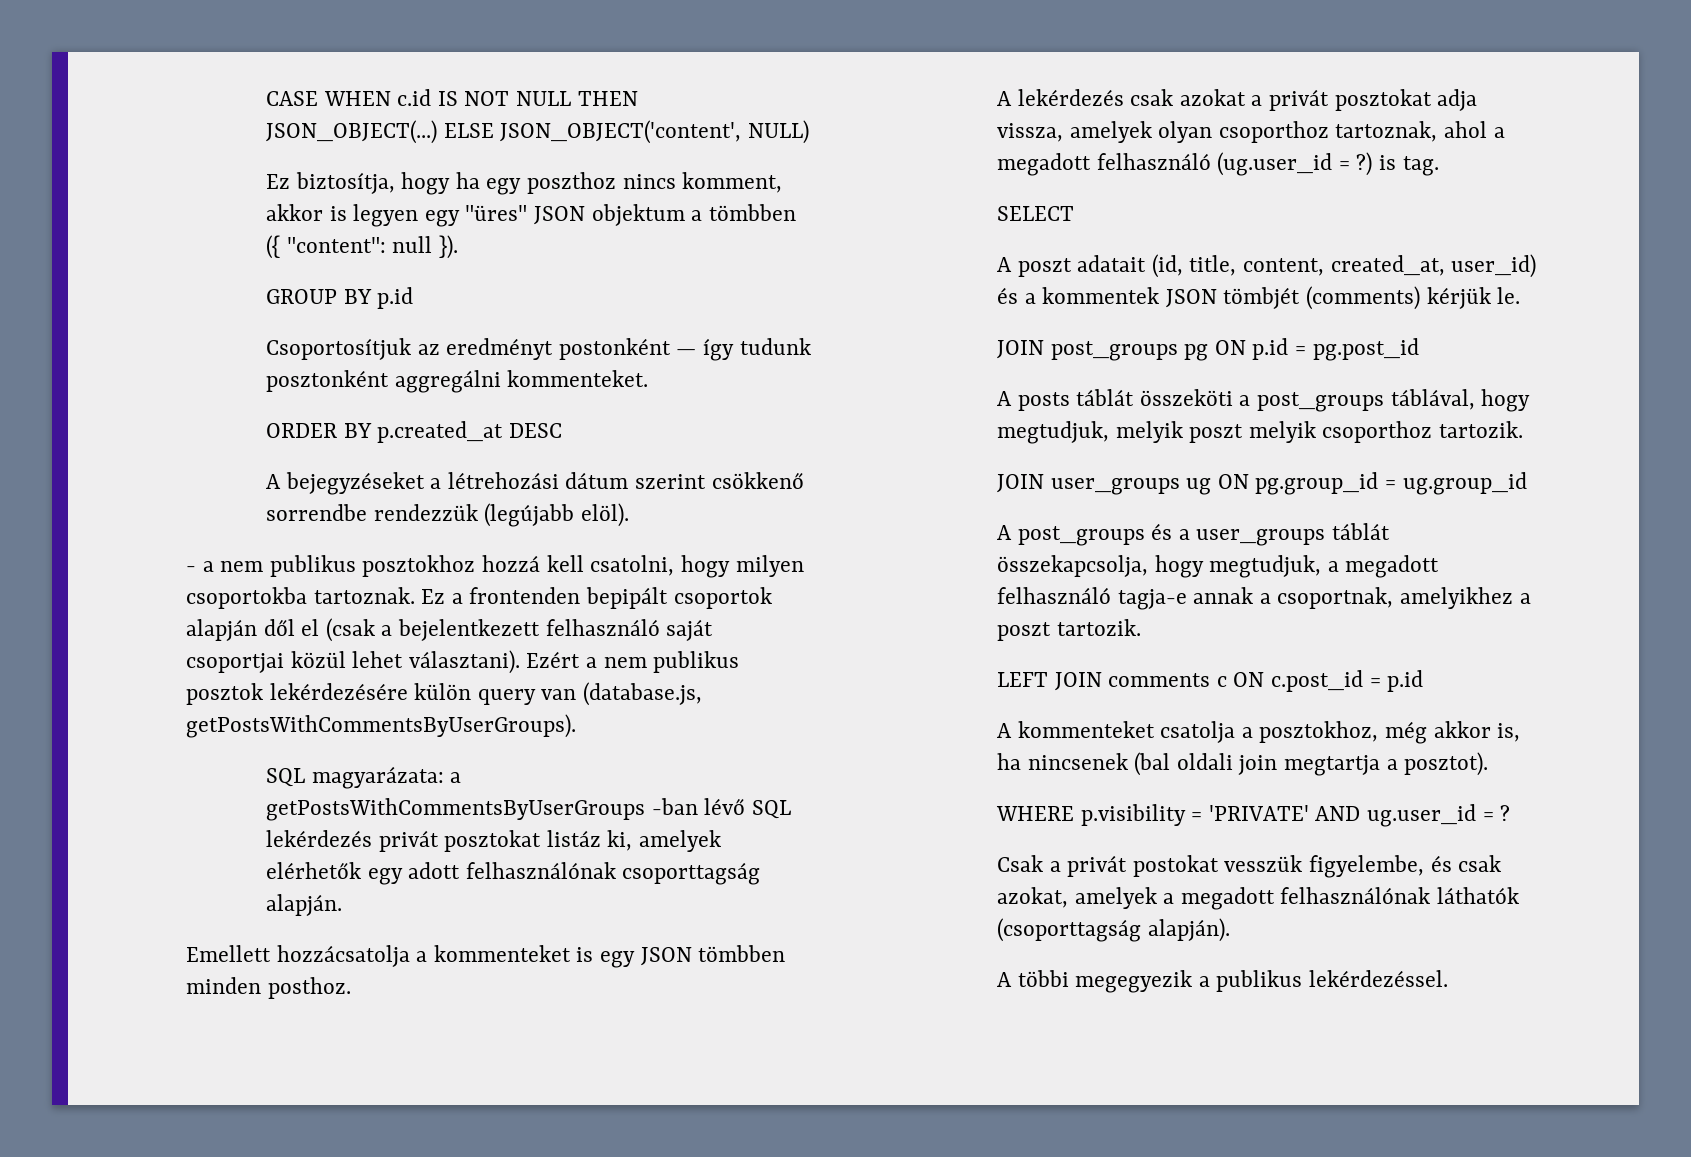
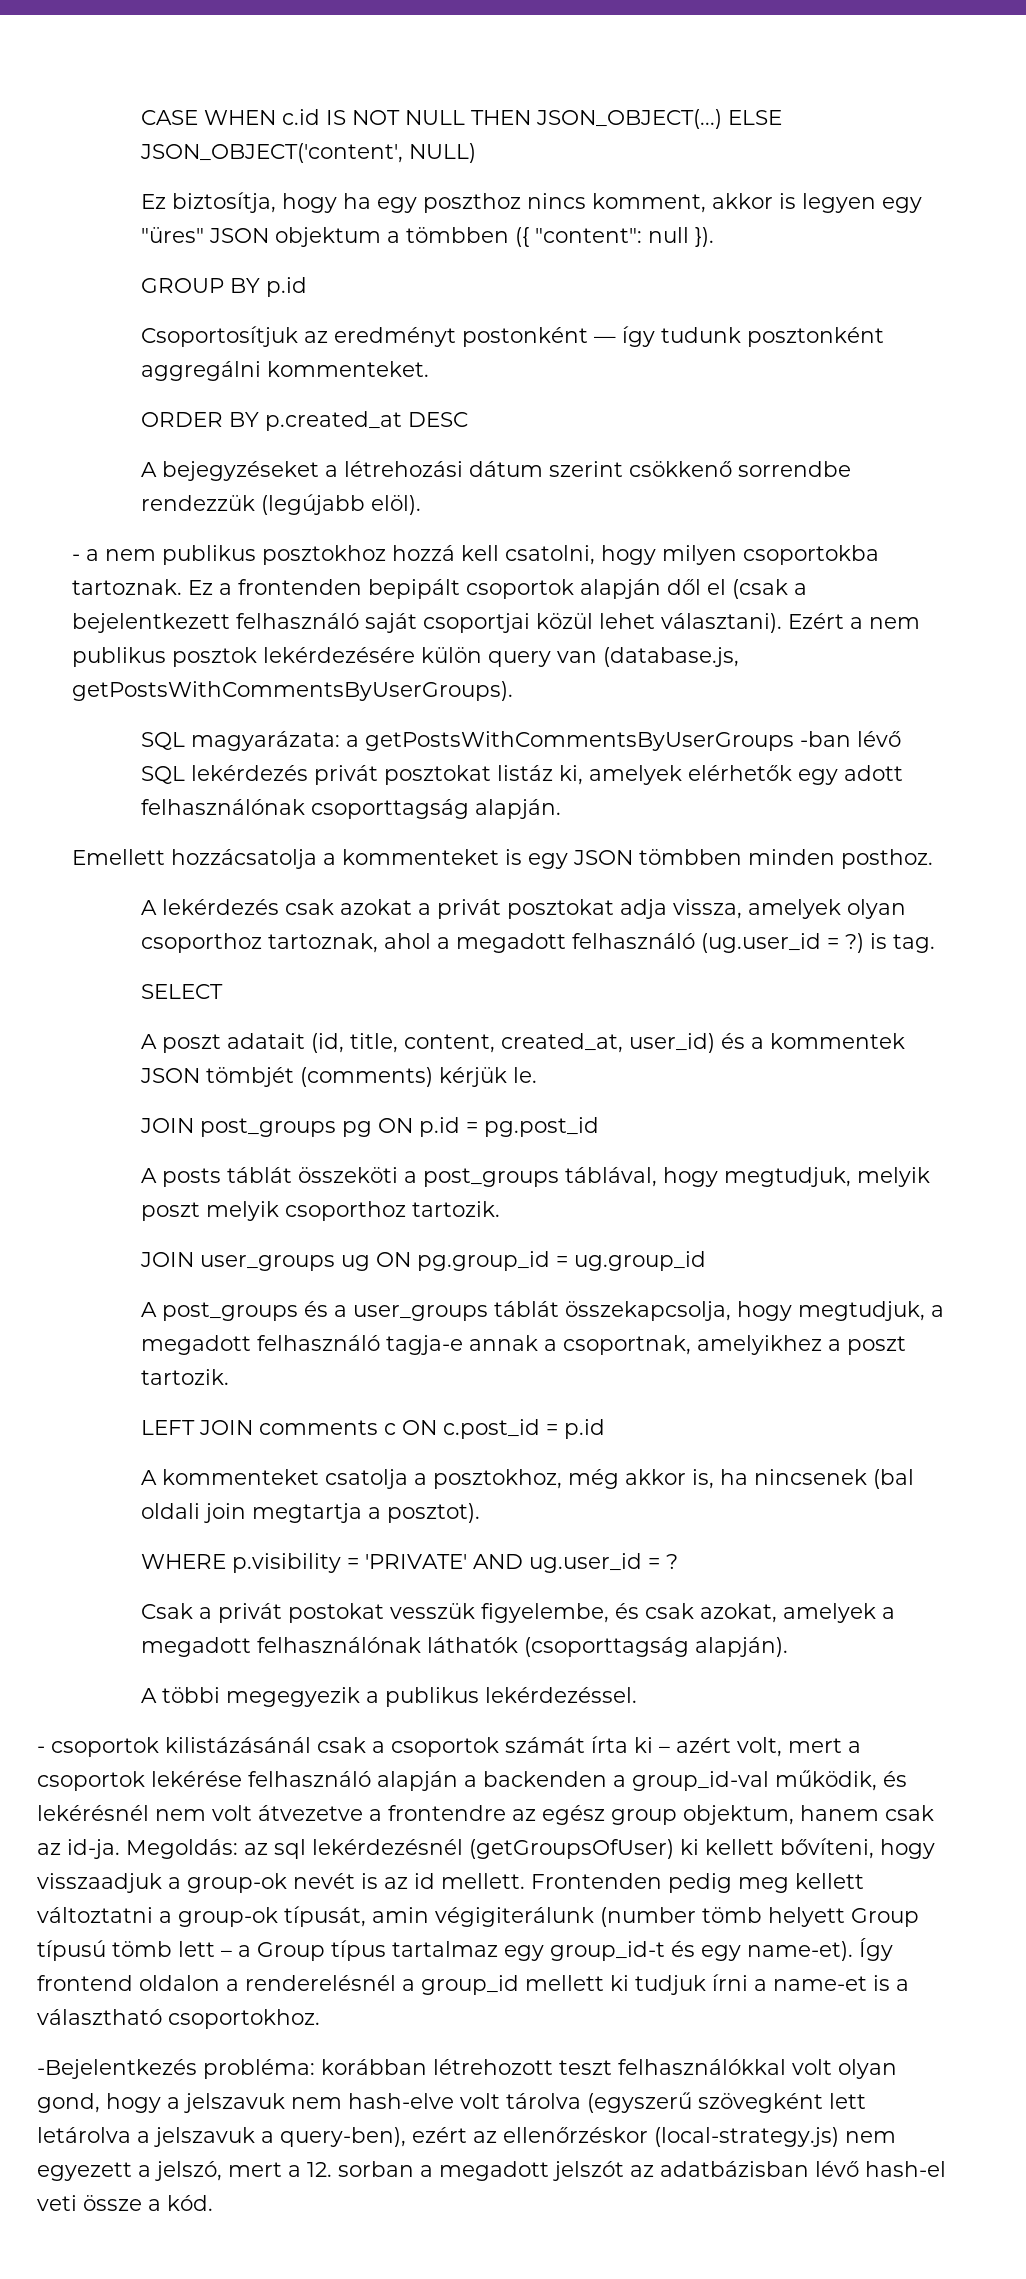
+ - csoportok kilistázásánál csak a csoportok számát írta ki – azért volt, mert a csoportok lekérése felhasználó alapján a backenden a group_id-val működik, és lekérésnél nem volt átvezetve a frontendre az egész group objektum, hanem csak az id-ja. Megoldás: az sql lekérdezésnél (getGroupsOfUser) ki kellett bővíteni, hogy visszaadjuk a group-ok nevét is az id mellett. Frontenden pedig meg kellett változtatni a group-ok típusát, amin végigiterálunk (number tömb helyett Group típusú tömb lett – a Group típus tartalmaz egy group_id-t és egy name-et). Így frontend oldalon a renderelésnél a group_id mellett ki tudjuk írni a name-et is a választható csoportokhoz.
+ -Bejelentkezés probléma: korábban létrehozott teszt felhasználókkal volt olyan gond, hogy a jelszavuk nem hash-elve volt tárolva (egyszerű szövegként lett letárolva a jelszavuk a query-ben), ezért az ellenőrzéskor (local-strategy.js) nem egyezett a jelszó, mert a 12. sorban a megadott jelszót az adatbázisban lévő hash-el veti össze a kód.

